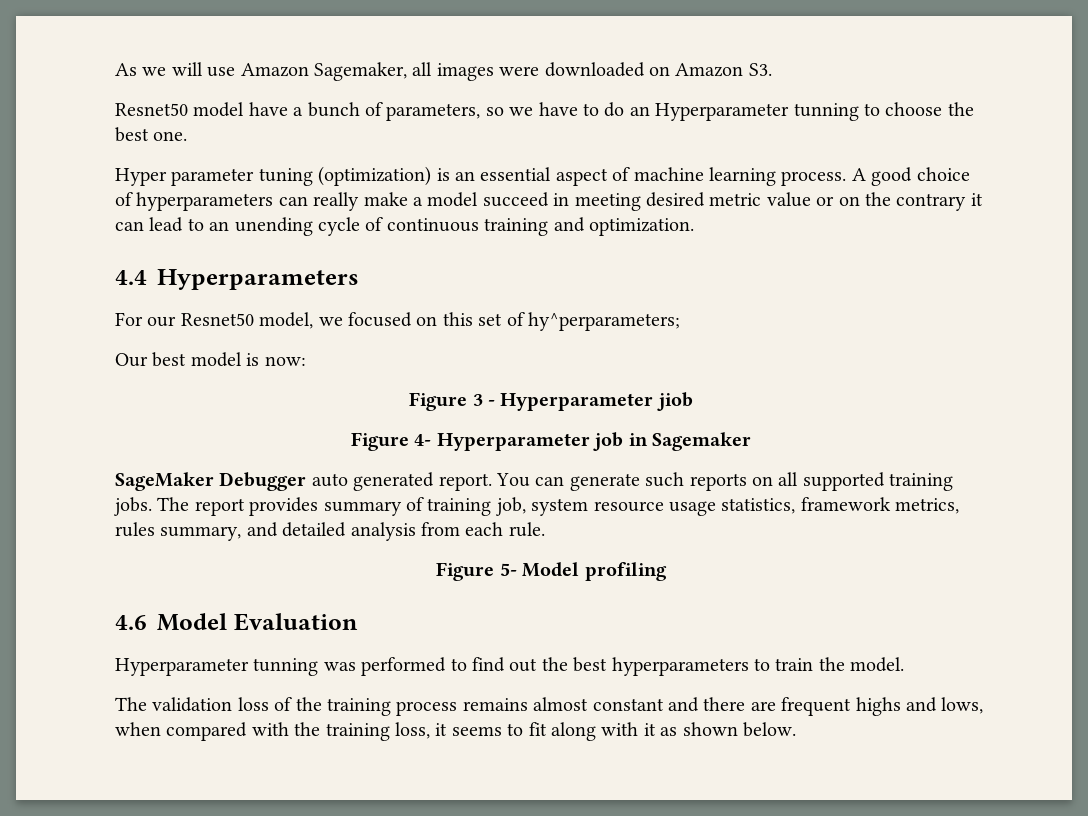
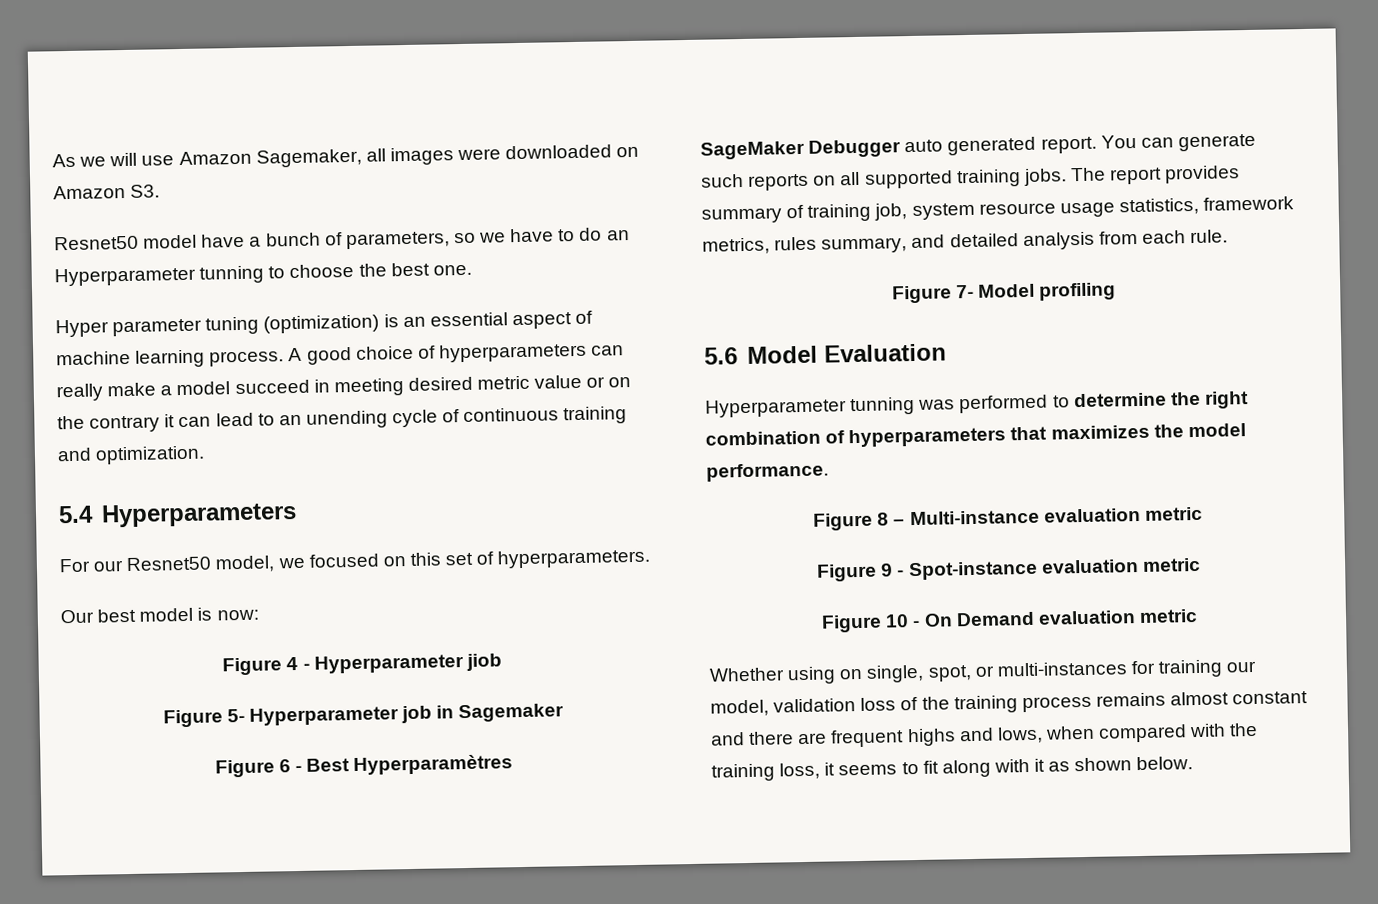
- 4.4 Hyperparameters
+ 5.4 Hyperparameters
- For our Resnet50 model, we focused on this set of hy^perparameters;
+ For our Resnet50 model, we focused on this set of hyperparameters.
- Figure 3 - Hyperparameter jiob
+ Figure 4 - Hyperparameter jiob
- Figure 4- Hyperparameter job in Sagemaker
+ Figure 5- Hyperparameter job in Sagemaker
+ Figure 6 - Best Hyperparamètres
- Figure 5- Model profiling
+ Figure 7- Model profiling
- 4.6 Model Evaluation
+ 5.6 Model Evaluation
- Hyperparameter tunning was performed to find out the best hyperparameters to train the model.
- The validation loss of the training process remains almost constant and there are frequent highs and lows, when compared with the training loss, it seems to fit along with it as shown below.
+ Hyperparameter tunning was performed to determine the right combination of hyperparameters that maximizes the model performance.
+ Figure 8 – Multi-instance evaluation metric
+ Figure 9 - Spot-instance evaluation metric
+ Figure 10 - On Demand evaluation metric
+ Whether using on single, spot, or multi-instances for training our model, validation loss of the training process remains almost constant and there are frequent highs and lows, when compared with the training loss, it seems to fit along with it as shown below.

